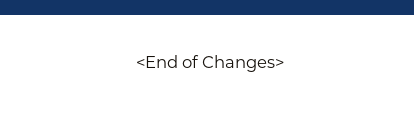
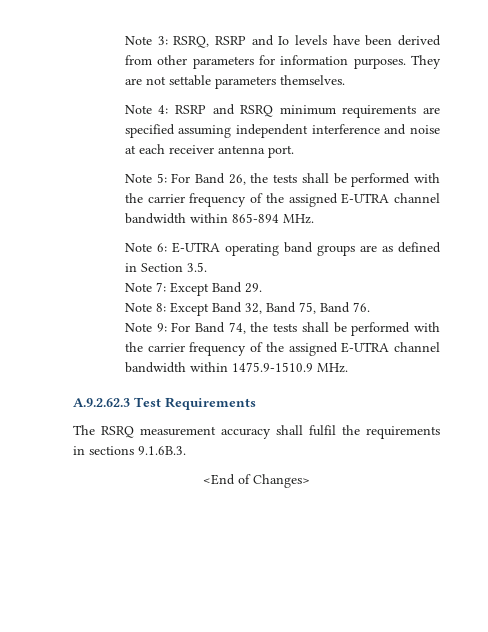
+ Note 3: RSRQ, RSRP and Io levels have been derived from other parameters for information purposes. They are not settable parameters themselves.
+ Note 4: RSRP and RSRQ minimum requirements are specified assuming independent interference and noise at each receiver antenna port.
+ Note 5: For Band 26, the tests shall be performed with the carrier frequency of the assigned E-UTRA channel bandwidth within 865-894 MHz.
+ Note 6: E-UTRA operating band groups are as defined in Section 3.5.
+ Note 7: Except Band 29.
+ Note 8: Except Band 32, Band 75, Band 76.
+ Note 9: For Band 74, the tests shall be performed with the carrier frequency of the assigned E-UTRA channel bandwidth within 1475.9-1510.9 MHz.
+ A.9.2.62.3 Test Requirements
+ The RSRQ measurement accuracy shall fulfil the requirements in sections 9.1.6B.3.

